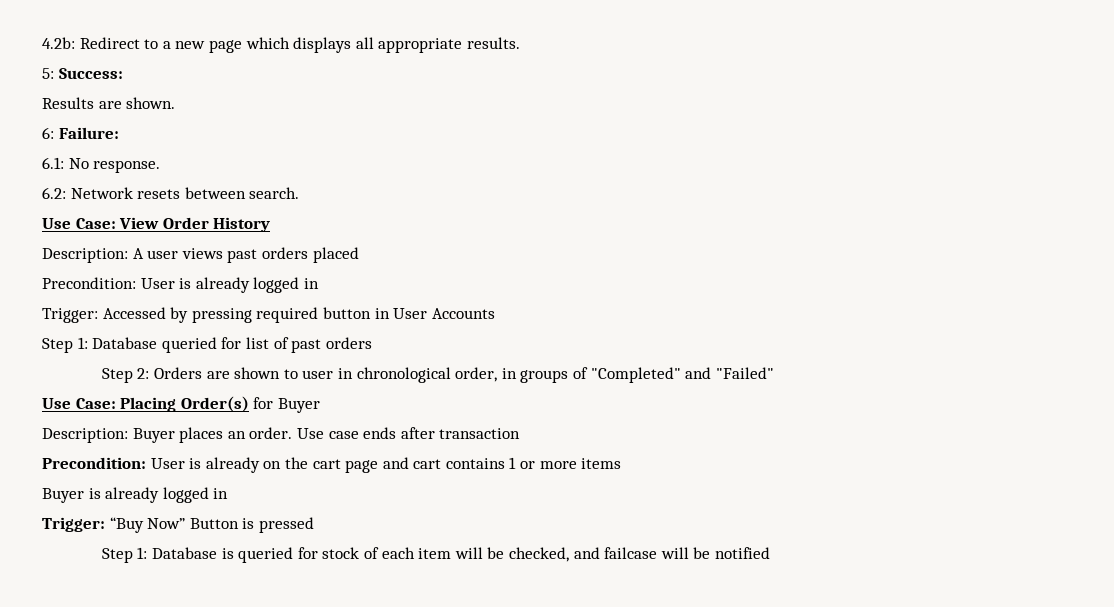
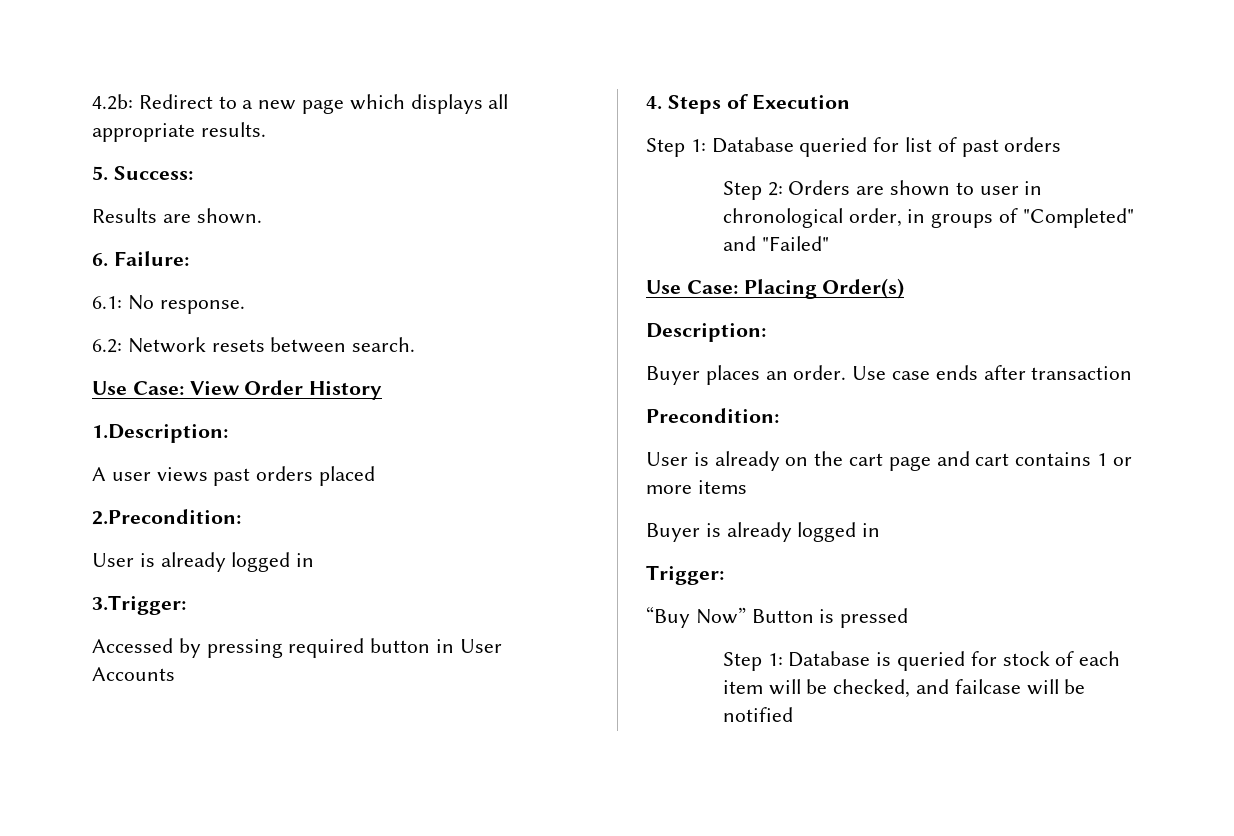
- 5: Success:
+ 5. Success:
- 6: Failure:
+ 6. Failure:
- Description: A user views past orders placed
+ 1.Description:
+ A user views past orders placed
- Precondition: User is already logged in
+ 2.Precondition:
+ User is already logged in
- Trigger: Accessed by pressing required button in User Accounts
+ 3.Trigger:
+ Accessed by pressing required button in User Accounts
+ 4. Steps of Execution
- Use Case: Placing Order(s) for Buyer
- Description: Buyer places an order.
+ Use Case: Placing Order(s)
+ Description:
+ Buyer places an order.
- Precondition: User is already on the cart page and cart contains 1 or more items
+ Precondition:
+ User is already on the cart page and cart contains 1 or more items
- Trigger: “Buy Now” Button is pressed
+ Trigger:
+ “Buy Now” Button is pressed

